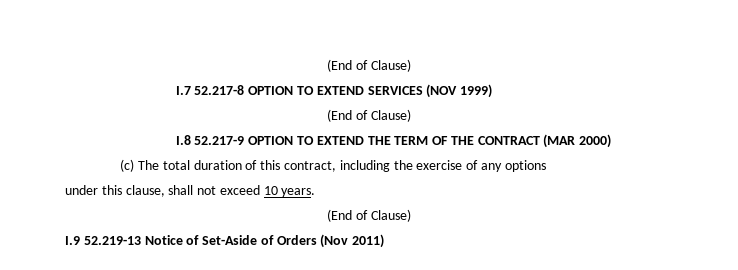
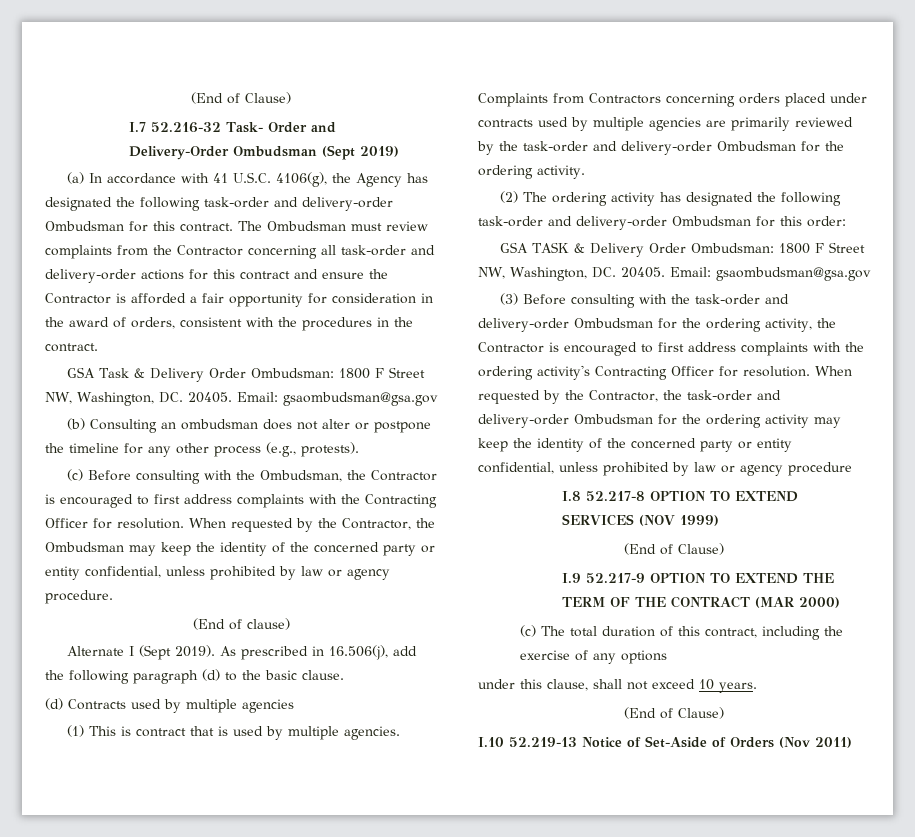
- I.7 52.217-8 OPTION TO EXTEND SERVICES (NOV 1999)
+ I.7 52.216-32 Task- Order and Delivery-Order Ombudsman (Sept 2019)
+ (a) In accordance with 41 U.S.C. 4106(g), the Agency has designated the following task-order and delivery-order Ombudsman for this contract. The Ombudsman must review complaints from the Contractor concerning all task-order and delivery-order actions for this contract and ensure the Contractor is afforded a fair opportunity for consideration in the award of orders, consistent with the procedures in the contract.
+ GSA Task & Delivery Order Ombudsman: 1800 F Street NW, Washington, DC. 20405. Email: gsaombudsman@gsa.gov
+ (b) Consulting an ombudsman does not alter or postpone the timeline for any other process (e.g., protests).
+ (c) Before consulting with the Ombudsman, the Contractor is encouraged to first address complaints with the Contracting Officer for resolution. When requested by the Contractor, the Ombudsman may keep the identity of the concerned party or entity confidential, unless prohibited by law or agency procedure.
+ (End of clause)
+ Alternate I (Sept 2019). As prescribed in 16.506(j), add the following paragraph (d) to the basic clause.
+ (d) Contracts used by multiple agencies
+ (1) This is contract that is used by multiple agencies. Complaints from Contractors concerning orders placed under contracts used by multiple agencies are primarily reviewed by the task-order and delivery-order Ombudsman for the ordering activity.
+ (2) The ordering activity has designated the following task-order and delivery-order Ombudsman for this order:
+ GSA TASK & Delivery Order Ombudsman: 1800 F Street NW, Washington, DC. 20405. Email: gsaombudsman@gsa.gov
+ (3) Before consulting with the task-order and delivery-order Ombudsman for the ordering activity, the Contractor is encouraged to first address complaints with the ordering activity's Contracting Officer for resolution. When requested by the Contractor, the task-order and delivery-order Ombudsman for the ordering activity may keep the identity of the concerned party or entity confidential, unless prohibited by law or agency procedure
+ I.8 52.217-8 OPTION TO EXTEND SERVICES (NOV 1999)
- I.8 52.217-9 OPTION TO EXTEND THE TERM OF THE CONTRACT (MAR 2000)
+ I.9 52.217-9 OPTION TO EXTEND THE TERM OF THE CONTRACT (MAR 2000)
- I.9 52.219-13 Notice of Set-Aside of Orders (Nov 2011)
+ I.10 52.219-13 Notice of Set-Aside of Orders (Nov 2011)

